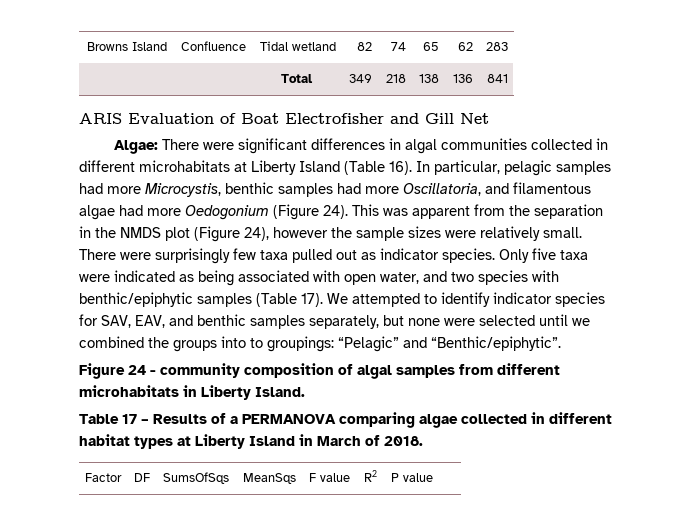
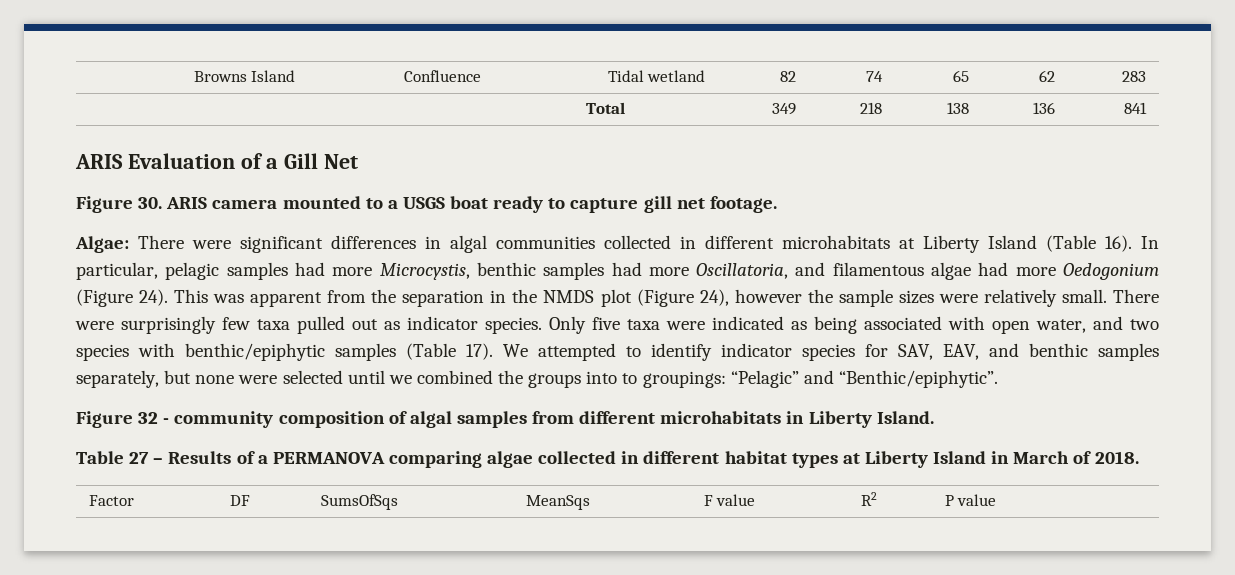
- ARIS Evaluation of Boat Electrofisher and Gill Net
+ ARIS Evaluation of a Gill Net
+ Figure 30. ARIS camera mounted to a USGS boat ready to capture gill net footage.
- Figure 24 - community composition of algal samples from different microhabitats in Liberty Island.
+ Figure 32 - community composition of algal samples from different microhabitats in Liberty Island.
- Table 17 – Results of a PERMANOVA comparing algae collected in different habitat types at Liberty Island in March of 2018.
+ Table 27 – Results of a PERMANOVA comparing algae collected in different habitat types at Liberty Island in March of 2018.

